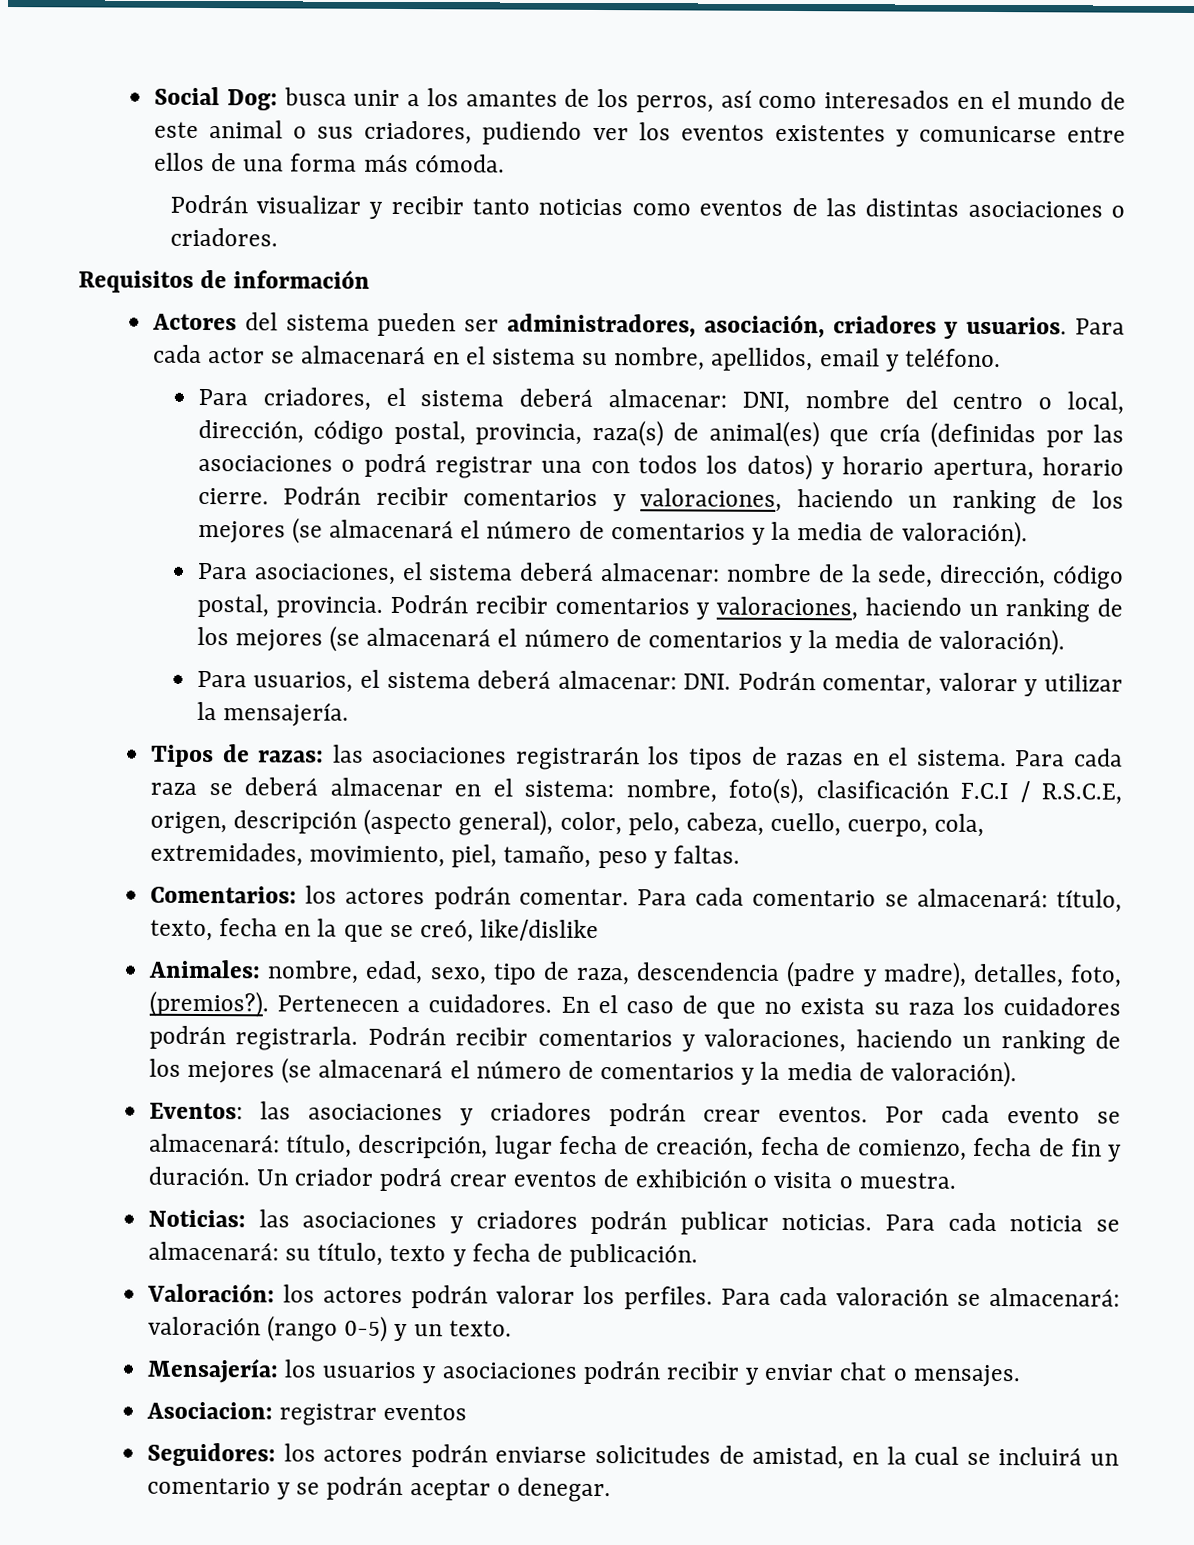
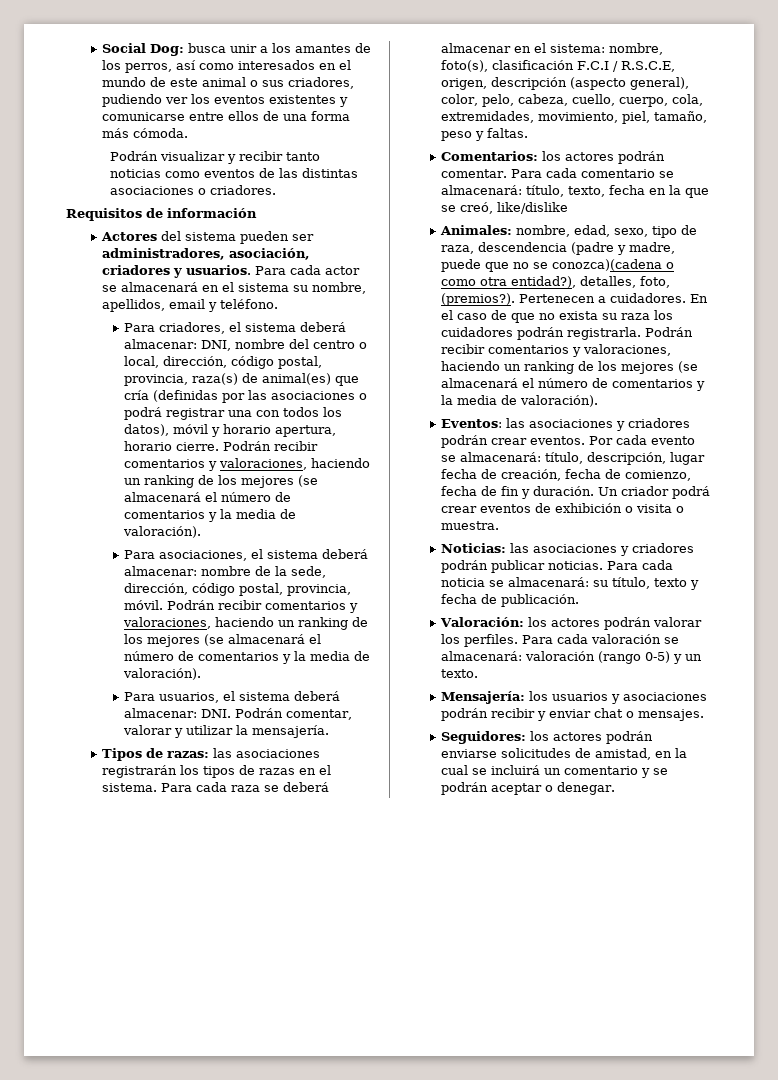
- Para criadores, el sistema deberá almacenar: DNI, nombre del centro o local, dirección, código postal, provincia, raza(s) de animal(es) que cría (definidas por las asociaciones o podrá registrar una con todos los datos) y horario apertura, horario cierre.
+ Para criadores, el sistema deberá almacenar: DNI, nombre del centro o local, dirección, código postal, provincia, raza(s) de animal(es) que cría (definidas por las asociaciones o podrá registrar una con todos los datos), móvil y horario apertura, horario cierre.
- Para asociaciones, el sistema deberá almacenar: nombre de la sede, dirección, código postal, provincia.
+ Para asociaciones, el sistema deberá almacenar: nombre de la sede, dirección, código postal, provincia, móvil.
- Animales: nombre, edad, sexo, tipo de raza, descendencia (padre y madre), detalles, foto, (premios?).
+ Animales: nombre, edad, sexo, tipo de raza, descendencia (padre y madre, puede que no se conozca)(cadena o como otra entidad?), detalles, foto, (premios?).
- Asociacion: registrar eventos

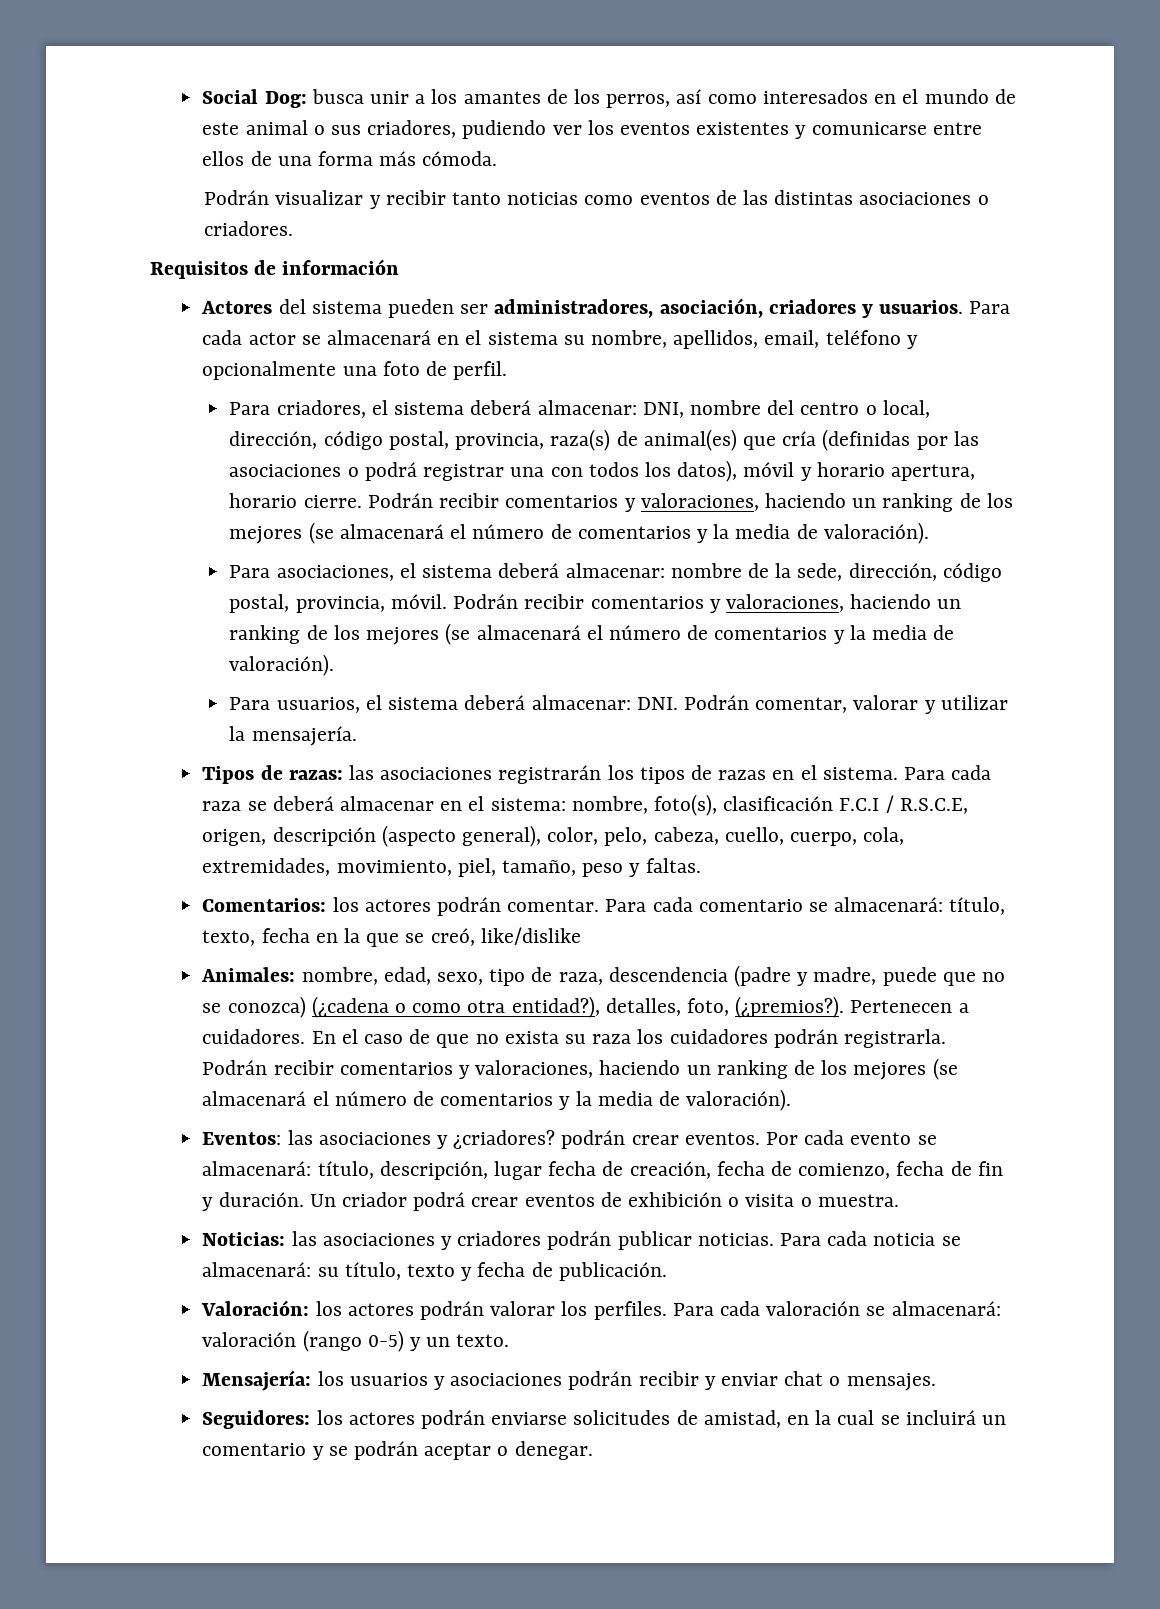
- Para cada actor se almacenará en el sistema su nombre, apellidos, email y teléfono.
+ Para cada actor se almacenará en el sistema su nombre, apellidos, email, teléfono y opcionalmente una foto de perfil.
- Animales: nombre, edad, sexo, tipo de raza, descendencia (padre y madre, puede que no se conozca)(cadena o como otra entidad?), detalles, foto, (premios?).
+ Animales: nombre, edad, sexo, tipo de raza, descendencia (padre y madre, puede que no se conozca) (¿cadena o como otra entidad?), detalles, foto, (¿premios?).
- Eventos: las asociaciones y criadores podrán crear eventos.
+ Eventos: las asociaciones y ¿criadores? podrán crear eventos.

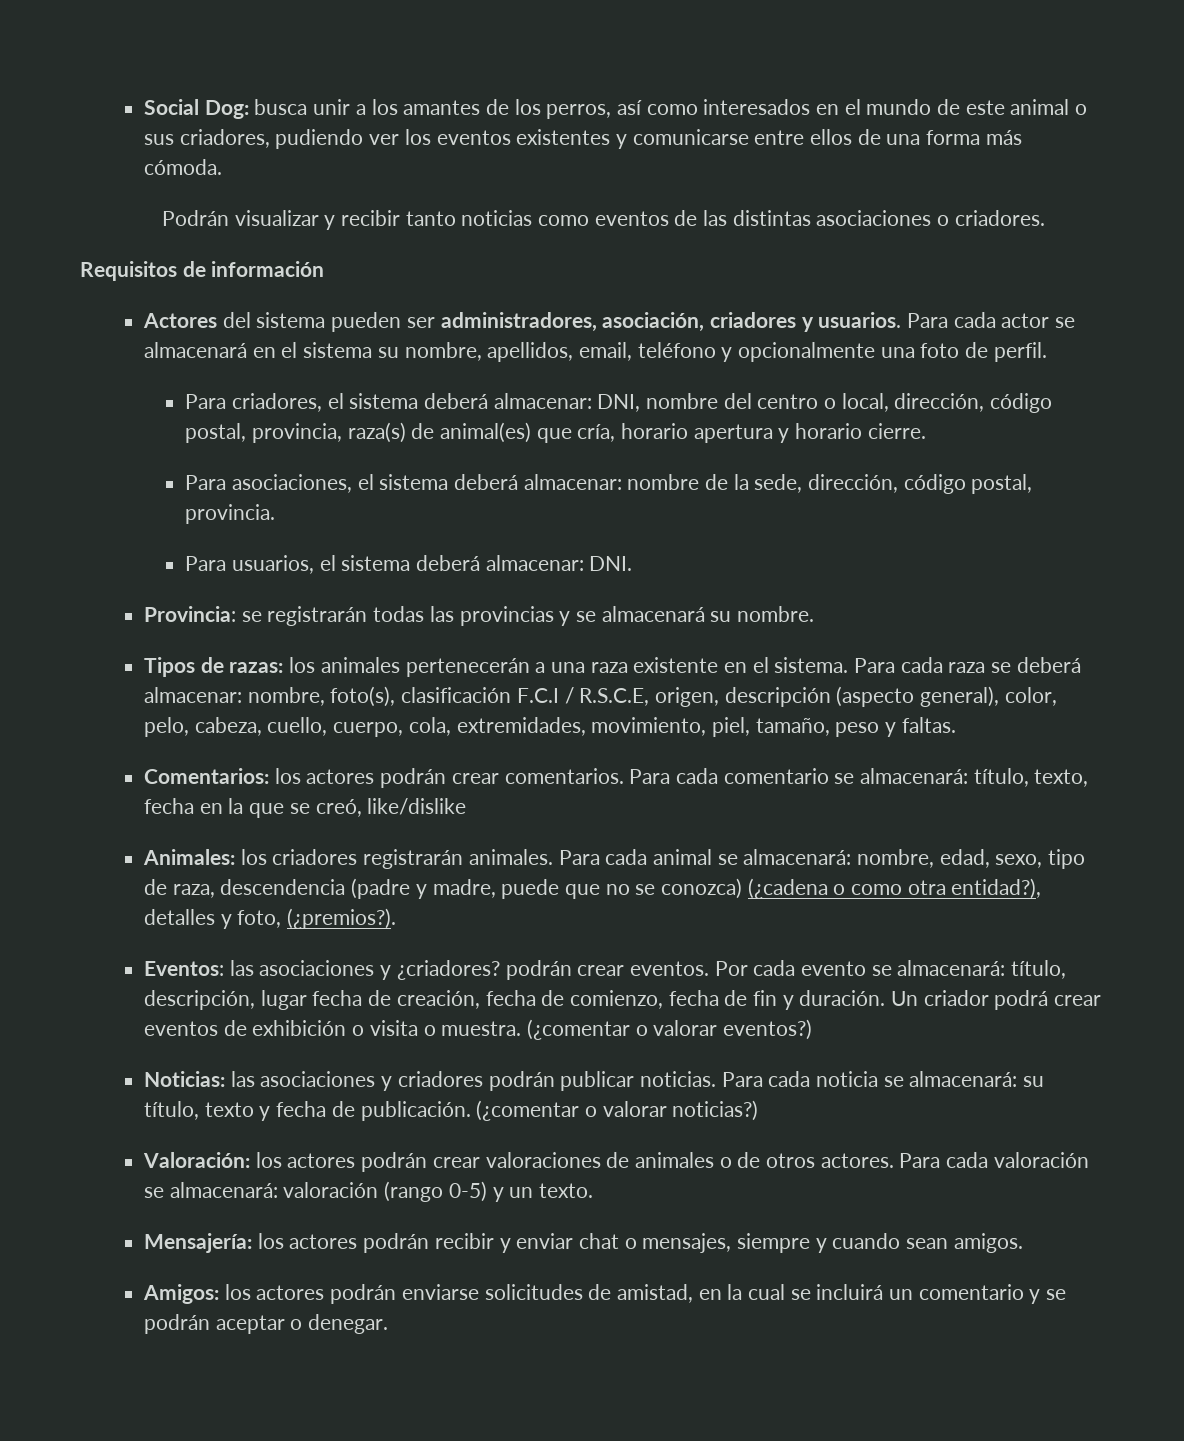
- Para criadores, el sistema deberá almacenar: DNI, nombre del centro o local, dirección, código postal, provincia, raza(s) de animal(es) que cría (definidas por las asociaciones o podrá registrar una con todos los datos), móvil y horario apertura, horario cierre. Podrán recibir comentarios y valoraciones, haciendo un ranking de los mejores (se almacenará el número de comentarios y la media de valoración).
+ Para criadores, el sistema deberá almacenar: DNI, nombre del centro o local, dirección, código postal, provincia, raza(s) de animal(es) que cría, horario apertura y horario cierre.
- Para asociaciones, el sistema deberá almacenar: nombre de la sede, dirección, código postal, provincia, móvil. Podrán recibir comentarios y valoraciones, haciendo un ranking de los mejores (se almacenará el número de comentarios y la media de valoración).
+ Para asociaciones, el sistema deberá almacenar: nombre de la sede, dirección, código postal, provincia.
- Para usuarios, el sistema deberá almacenar: DNI. Podrán comentar, valorar y utilizar la mensajería.
- Tipos de razas: las asociaciones registrarán los tipos de razas en el sistema.
+ Para usuarios, el sistema deberá almacenar: DNI.
+ Provincia: se registrarán todas las provincias y se almacenará su nombre.
+ Tipos de razas: los animales pertenecerán a una raza existente en el sistema.
- Para cada raza se deberá almacenar en el sistema: nombre, foto(s), clasificación F.C.I / R.S.C.E, origen, descripción (aspecto general), color, pelo, cabeza, cuello, cuerpo, cola, extremidades, movimiento, piel, tamaño, peso y faltas.
+ Para cada raza se deberá almacenar: nombre, foto(s), clasificación F.C.I / R.S.C.E, origen, descripción (aspecto general), color, pelo, cabeza, cuello, cuerpo, cola, extremidades, movimiento, piel, tamaño, peso y faltas.
- Comentarios: los actores podrán comentar.
+ Comentarios: los actores podrán crear comentarios.
- Animales: nombre, edad, sexo, tipo de raza, descendencia (padre y madre, puede que no se conozca) (¿cadena o como otra entidad?), detalles, foto, (¿premios?). Pertenecen a cuidadores. En el caso de que no exista su raza los cuidadores podrán registrarla. Podrán recibir comentarios y valoraciones, haciendo un ranking de los mejores (se almacenará el número de comentarios y la media de valoración).
+ Animales: los criadores registrarán animales. Para cada animal se almacenará: nombre, edad, sexo, tipo de raza, descendencia (padre y madre, puede que no se conozca) (¿cadena o como otra entidad?), detalles y foto, (¿premios?).
+ (¿comentar o valorar eventos?)
+ (¿comentar o valorar noticias?)
- Valoración: los actores podrán valorar los perfiles.
+ Valoración: los actores podrán crear valoraciones de animales o de otros actores.
- Mensajería: los usuarios y asociaciones podrán recibir y enviar chat o mensajes.
- Seguidores: los actores podrán enviarse solicitudes de amistad, en la cual se incluirá un comentario y se podrán aceptar o denegar.
+ Mensajería: los actores podrán recibir y enviar chat o mensajes, siempre y cuando sean amigos.
+ Amigos: los actores podrán enviarse solicitudes de amistad, en la cual se incluirá un comentario y se podrán aceptar o denegar.

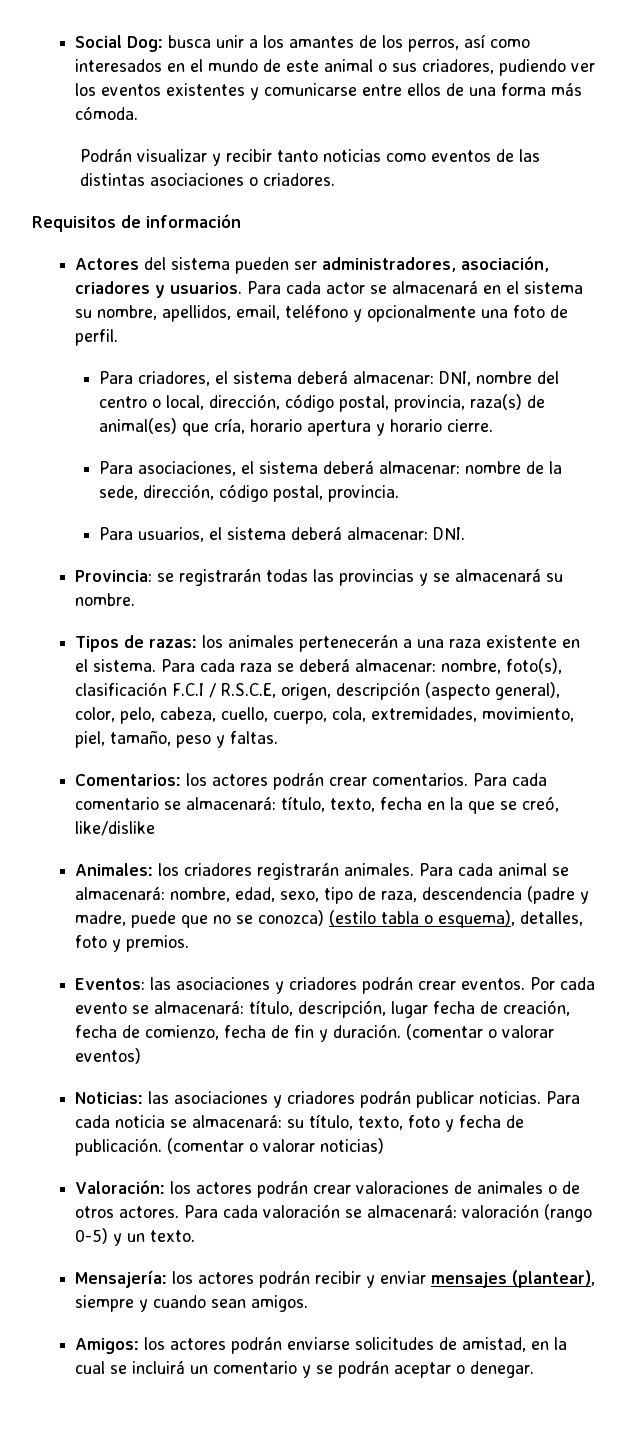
- Para cada animal se almacenará: nombre, edad, sexo, tipo de raza, descendencia (padre y madre, puede que no se conozca) (¿cadena o como otra entidad?), detalles y foto, (¿premios?).
+ Para cada animal se almacenará: nombre, edad, sexo, tipo de raza, descendencia (padre y madre, puede que no se conozca) (estilo tabla o esquema), detalles, foto y premios.
- Eventos: las asociaciones y ¿criadores? podrán crear eventos.
+ Eventos: las asociaciones y criadores podrán crear eventos.
- Un criador podrá crear eventos de exhibición o visita o muestra. (¿comentar o valorar eventos?)
+ (comentar o valorar eventos)
- Para cada noticia se almacenará: su título, texto y fecha de publicación.
+ Para cada noticia se almacenará: su título, texto, foto y fecha de publicación.
- (¿comentar o valorar noticias?)
+ (comentar o valorar noticias)
- Mensajería: los actores podrán recibir y enviar chat o mensajes, siempre y cuando sean amigos.
+ Mensajería: los actores podrán recibir y enviar mensajes (plantear), siempre y cuando sean amigos.

